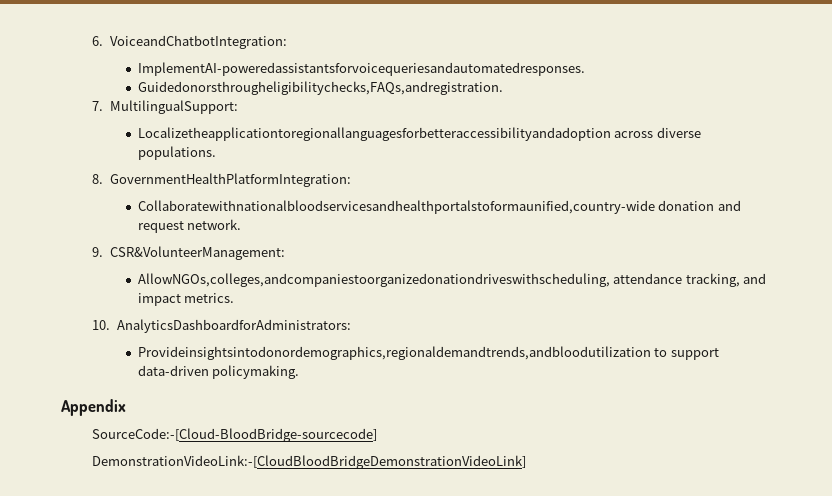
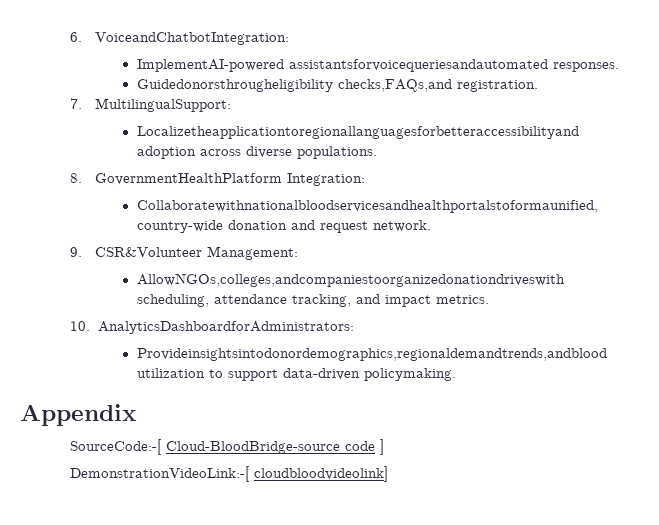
- ImplementAI-poweredassistantsforvoicequeriesandautomatedresponses.
- Guidedonorsthrougheligibilitychecks,FAQs,andregistration.
+ ImplementAI-powered assistantsforvoicequeriesandautomated responses.
+ Guidedonorsthrougheligibility checks,FAQs,and registration.
- Localizetheapplicationtoregionallanguagesforbetteraccessibilityandadoption across diverse populations.
+ Localizetheapplicationtoregionallanguagesforbetteraccessibilityand adoption across diverse populations.
- 8. GovernmentHealthPlatformIntegration:
- Collaboratewithnationalbloodservicesandhealthportalstoformaunified,country-wide donation and request network.
+ 8. GovernmentHealthPlatform Integration:
+ Collaboratewithnationalbloodservicesandhealthportalstoformaunified, country-wide donation and request network.
- 9. CSR&VolunteerManagement:
- AllowNGOs,colleges,andcompaniestoorganizedonationdriveswithscheduling, attendance tracking, and impact metrics.
+ 9. CSR&Volunteer Management:
+ AllowNGOs,colleges,andcompaniestoorganizedonationdriveswith scheduling, attendance tracking, and impact metrics.
- Provideinsightsintodonordemographics,regionaldemandtrends,andbloodutilization to support data-driven policymaking.
+ Provideinsightsintodonordemographics,regionaldemandtrends,andblood utilization to support data-driven policymaking.
- SourceCode:-[Cloud-BloodBridge-sourcecode]
- DemonstrationVideoLink:-[CloudBloodBridgeDemonstrationVideoLink]
+ SourceCode:-[ Cloud-BloodBridge-source code ]
+ DemonstrationVideoLink:-[ cloudbloodvideolink]

